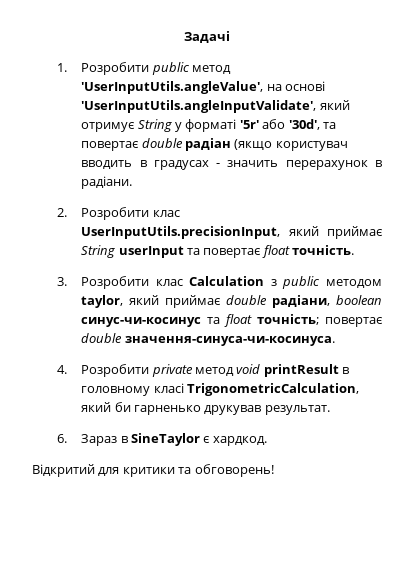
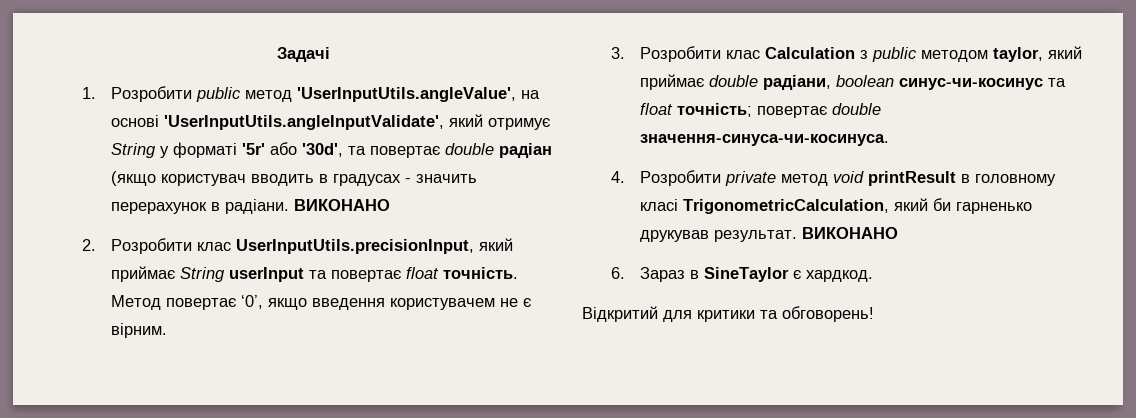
- 1. Розробити public метод 'UserInputUtils.angleValue', на основі 'UserInputUtils.angleInputValidate', який отримує String у форматі '5r' або '30d', та повертає double радіан (якщо користувач вводить в градусах - значить перерахунок в радіани.
+ 1. Розробити public метод 'UserInputUtils.angleValue', на основі 'UserInputUtils.angleInputValidate', який отримує String у форматі '5r' або '30d', та повертає double радіан (якщо користувач вводить в градусах - значить перерахунок в радіани. ВИКОНАНО
+ Метод повертає ‘0’, якщо введення користувачем не є вірним.
- 4. Розробити private метод void printResult в головному класі TrigonometricCalculation, який би гарненько друкував результат.
+ 4. Розробити private метод void printResult в головному класі TrigonometricCalculation, який би гарненько друкував результат. ВИКОНАНО

